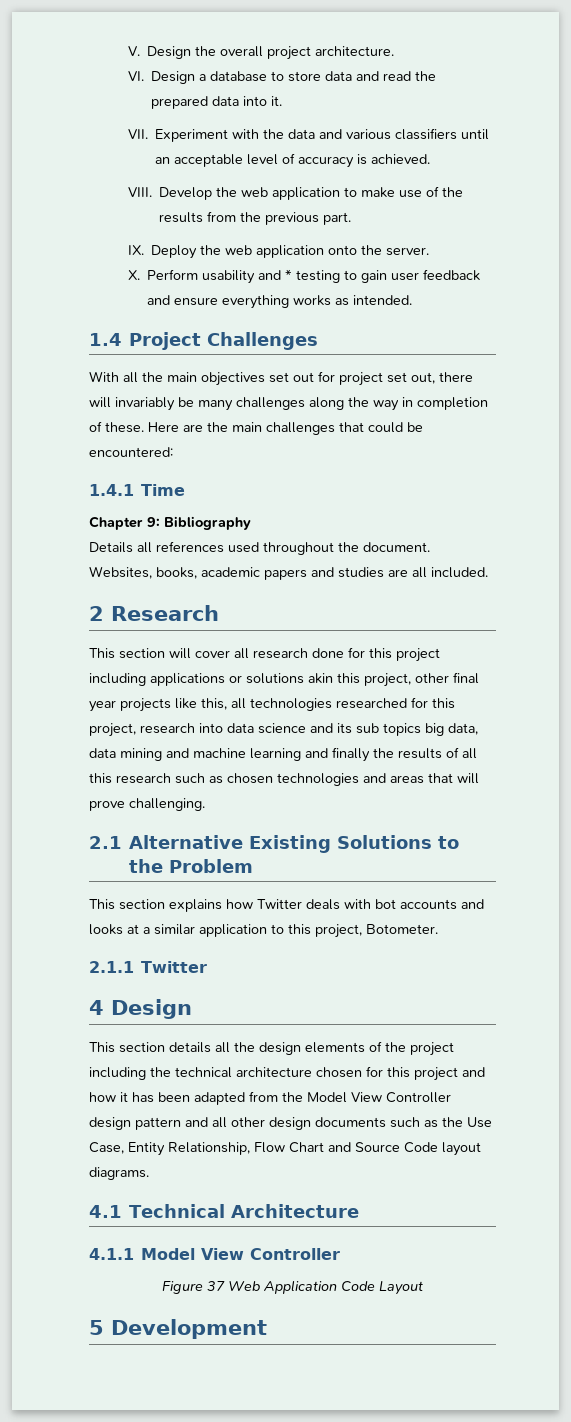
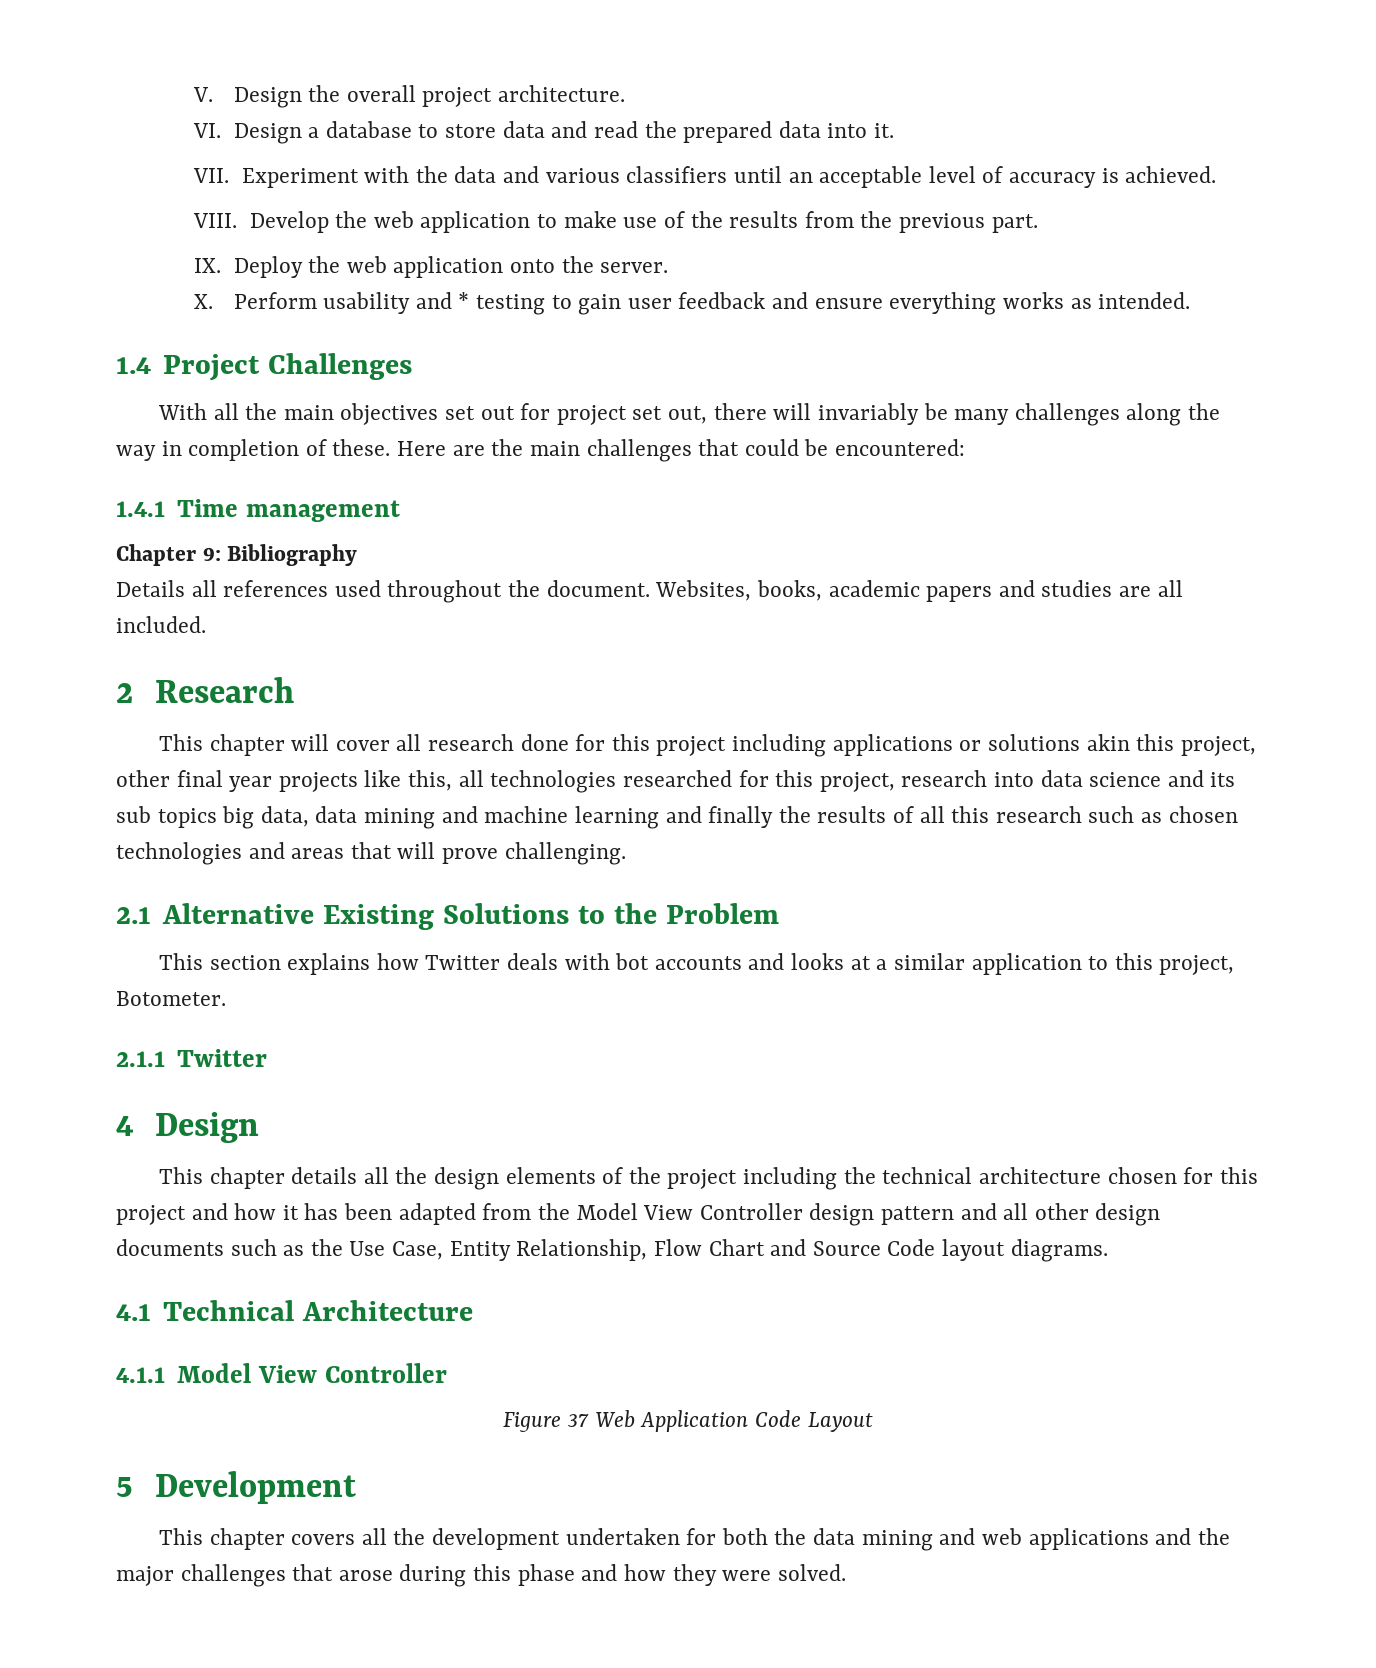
- 1.4.1 Time
+ 1.4.1 Time management
- This section will cover all research done for this project including applications or solutions akin this project, other final year projects like this, all technologies researched for this project, research into data science and its sub topics big data, data mining and machine learning and finally the results of all this research such as chosen technologies and areas that will prove challenging.
+ This chapter will cover all research done for this project including applications or solutions akin this project, other final year projects like this, all technologies researched for this project, research into data science and its sub topics big data, data mining and machine learning and finally the results of all this research such as chosen technologies and areas that will prove challenging.
- This section details all the design elements of the project including the technical architecture chosen for this project and how it has been adapted from the Model View Controller design pattern and all other design documents such as the Use Case, Entity Relationship, Flow Chart and Source Code layout diagrams.
+ This chapter details all the design elements of the project including the technical architecture chosen for this project and how it has been adapted from the Model View Controller design pattern and all other design documents such as the Use Case, Entity Relationship, Flow Chart and Source Code layout diagrams.
+ This chapter covers all the development undertaken for both the data mining and web applications and the major challenges that arose during this phase and how they were solved.

